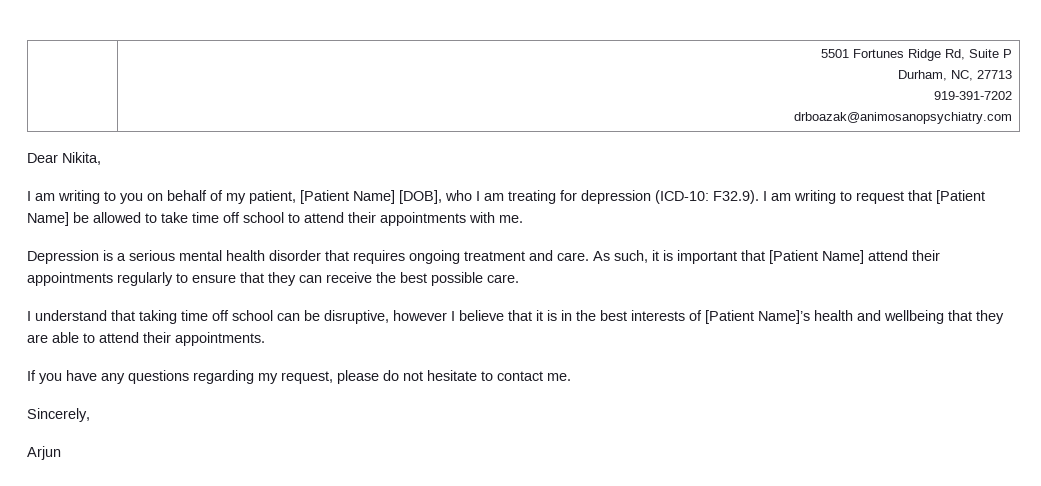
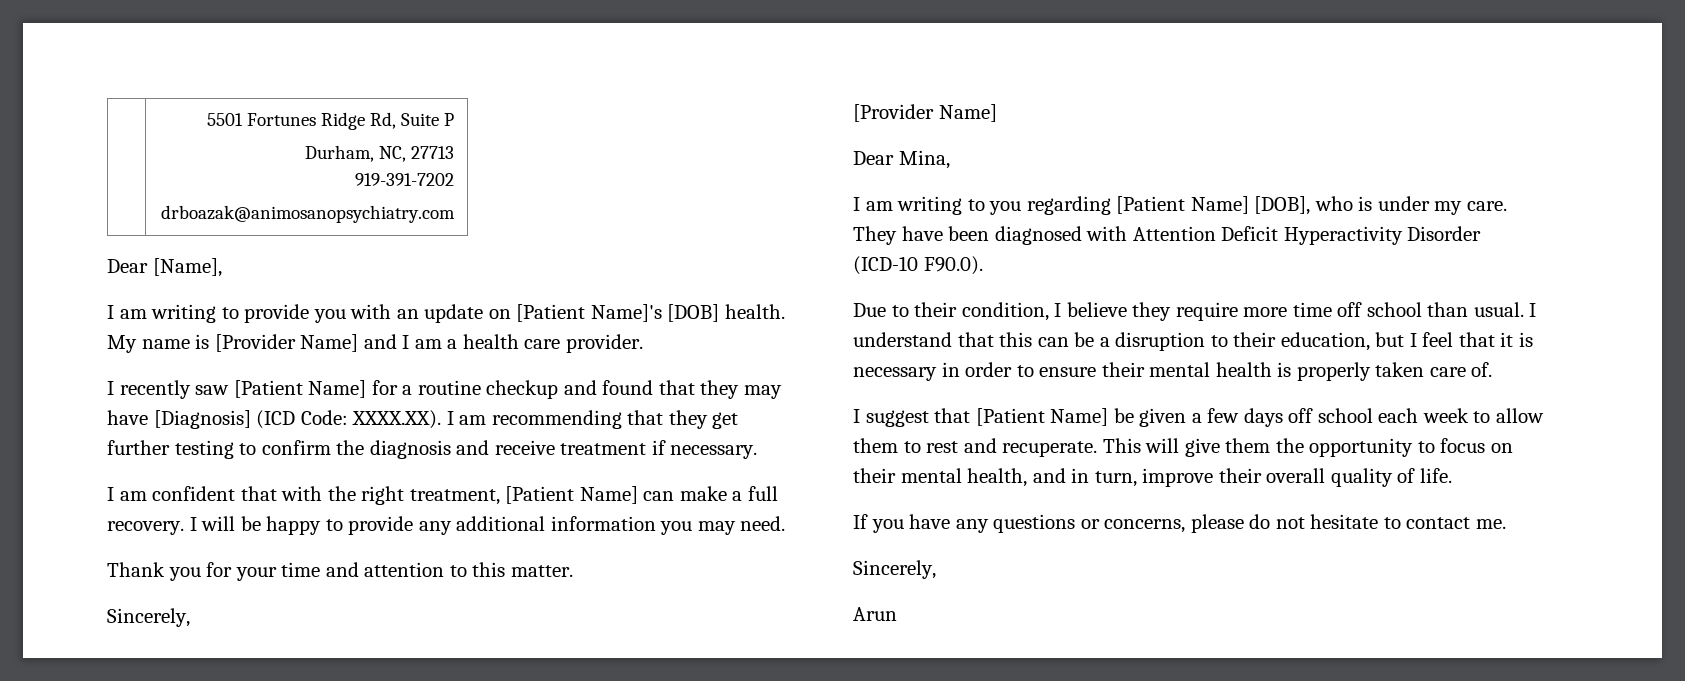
- Dear Nikita,
+ Dear [Name],
+ I am writing to provide you with an update on [Patient Name]'s [DOB] health. My name is [Provider Name] and I am a health care provider.
+ I recently saw [Patient Name] for a routine checkup and found that they may have [Diagnosis] (ICD Code: XXXX.XX). I am recommending that they get further testing to confirm the diagnosis and receive treatment if necessary.
+ I am confident that with the right treatment, [Patient Name] can make a full recovery. I will be happy to provide any additional information you may need.
+ Thank you for your time and attention to this matter.
+ Sincerely,
+ [Provider Name]
+ Dear Mina,
- I am writing to you on behalf of my patient, [Patient Name] [DOB], who I am treating for depression (ICD-10: F32.9). I am writing to request that [Patient Name] be allowed to take time off school to attend their appointments with me.
- Depression is a serious mental health disorder that requires ongoing treatment and care. As such, it is important that [Patient Name] attend their appointments regularly to ensure that they can receive the best possible care.
- I understand that taking time off school can be disruptive, however I believe that it is in the best interests of [Patient Name]’s health and wellbeing that they are able to attend their appointments.
+ I am writing to you regarding [Patient Name] [DOB], who is under my care. They have been diagnosed with Attention Deficit Hyperactivity Disorder (ICD-10 F90.0).
+ Due to their condition, I believe they require more time off school than usual. I understand that this can be a disruption to their education, but I feel that it is necessary in order to ensure their mental health is properly taken care of.
+ I suggest that [Patient Name] be given a few days off school each week to allow them to rest and recuperate. This will give them the opportunity to focus on their mental health, and in turn, improve their overall quality of life.
- If you have any questions regarding my request, please do not hesitate to contact me.
+ If you have any questions or concerns, please do not hesitate to contact me.
- Arjun
+ Arun

